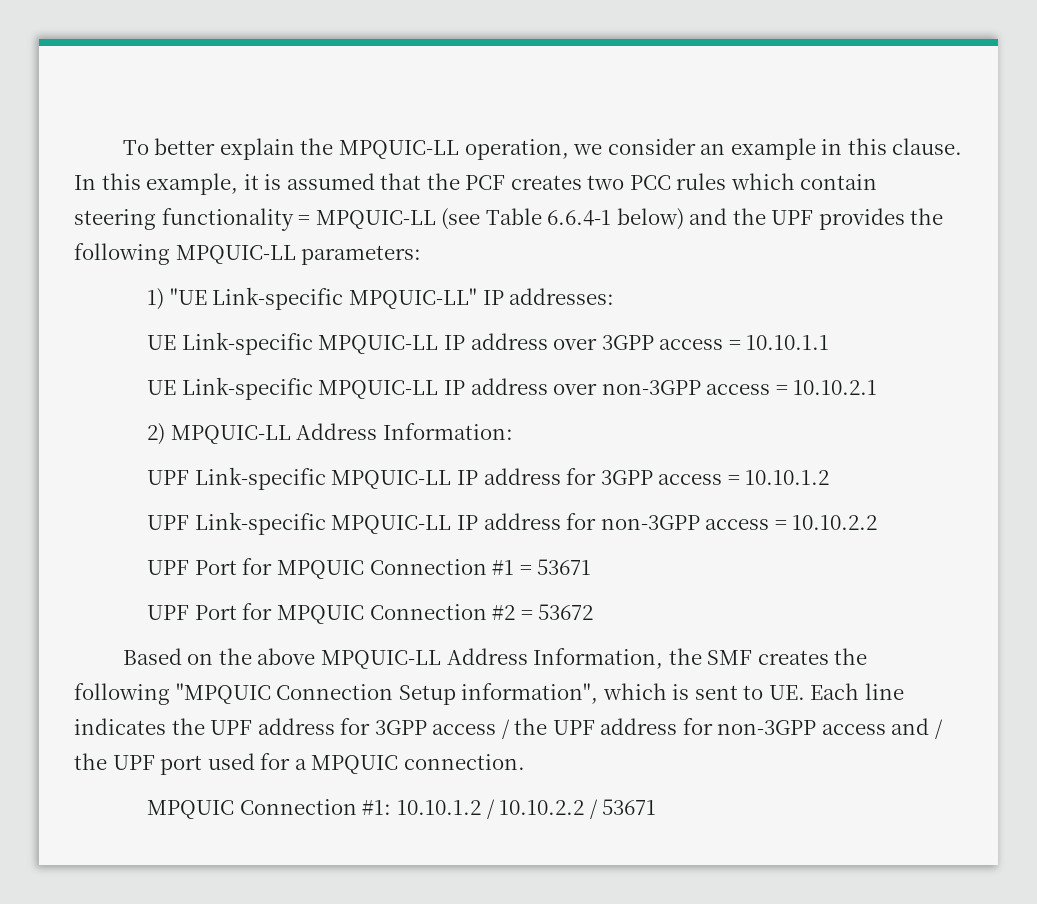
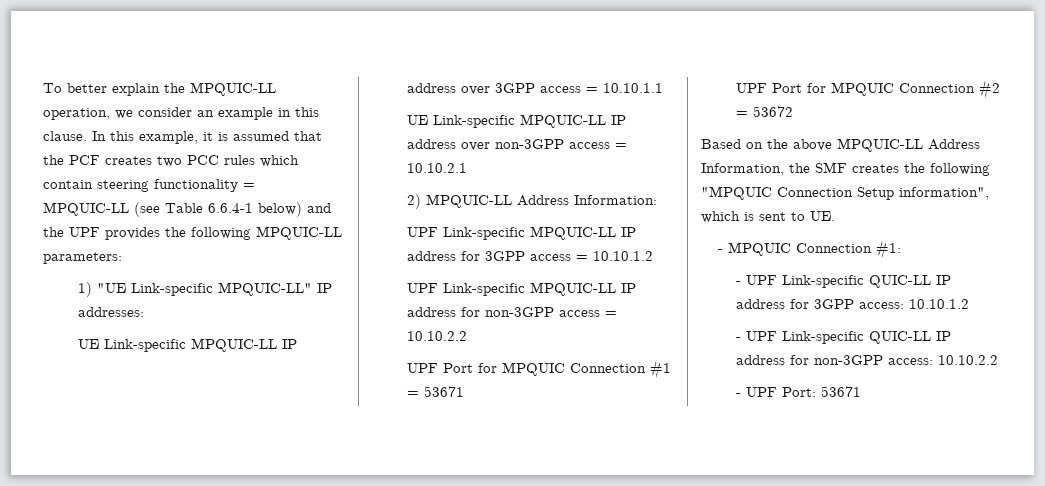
- Based on the above MPQUIC-LL Address Information, the SMF creates the following "MPQUIC Connection Setup information", which is sent to UE. Each line indicates the UPF address for 3GPP access / the UPF address for non-3GPP access and / the UPF port used for a MPQUIC connection.
- MPQUIC Connection #1: 10.10.1.2 / 10.10.2.2 / 53671
+ Based on the above MPQUIC-LL Address Information, the SMF creates the following "MPQUIC Connection Setup information", which is sent to UE.
+ - MPQUIC Connection #1:
+ - UPF Link-specific QUIC-LL IP address for 3GPP access: 10.10.1.2
+ - UPF Link-specific QUIC-LL IP address for non-3GPP access: 10.10.2.2
+ - UPF Port: 53671

